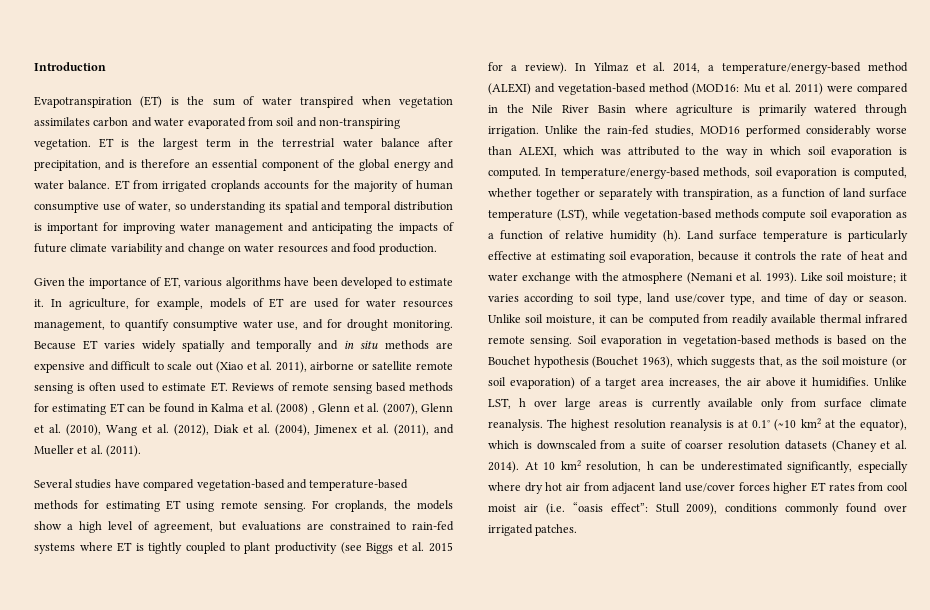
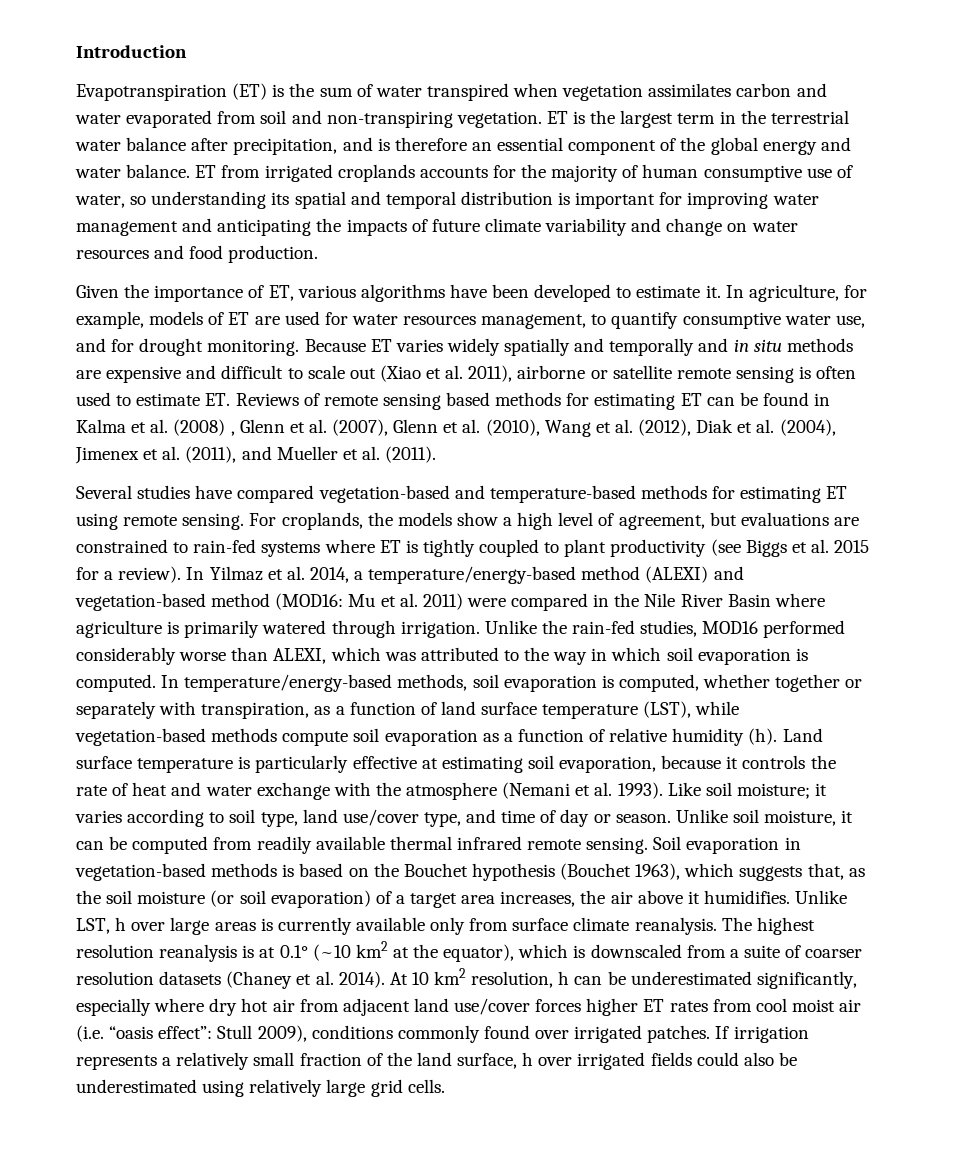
+ If irrigation represents a relatively small fraction of the land surface, h over irrigated fields could also be underestimated using relatively large grid cells.

